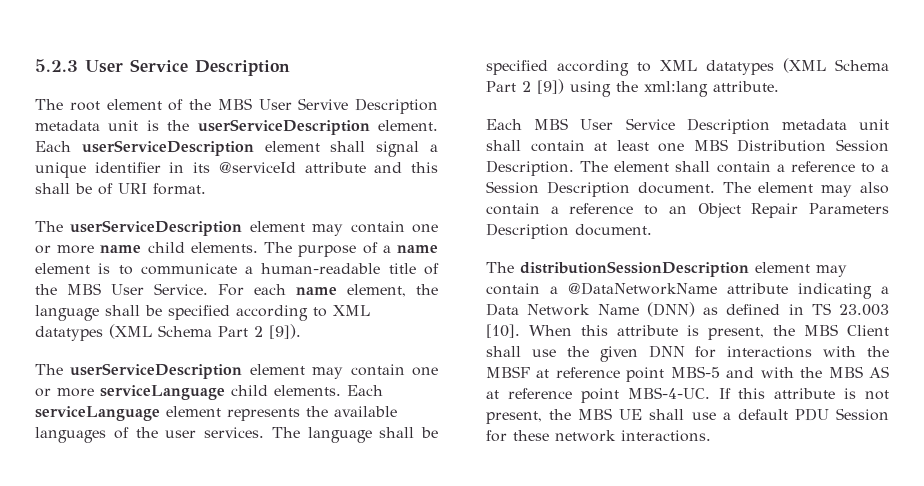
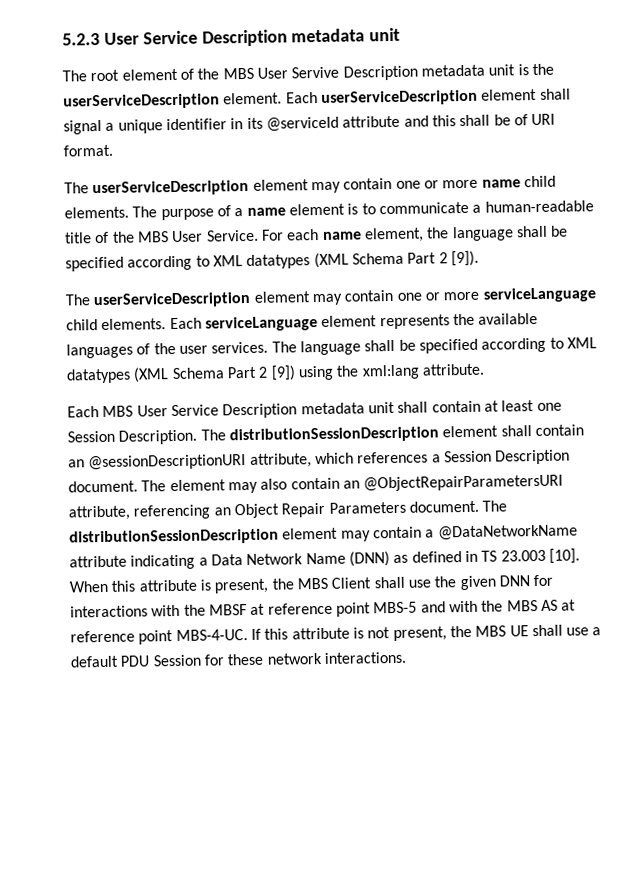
- 5.2.3 User Service Description
+ 5.2.3 User Service Description metadata unit
- Each MBS User Service Description metadata unit shall contain at least one MBS Distribution Session Description.
+ Each MBS User Service Description metadata unit shall contain at least one Session Description.
- The element shall contain a reference to a Session Description document.
+ The distributionSessionDescription element shall contain an @sessionDescriptionURI attribute, which references a Session Description document.
- The element may also contain a reference to an Object Repair Parameters Description document.
- The distributionSessionDescription element may contain a @DataNetworkName attribute indicating a Data Network Name (DNN) as defined in TS 23.003 [10].
+ The element may also contain an @ObjectRepairParametersURI attribute, referencing an Object Repair Parameters document. The distributionSessionDescription element may contain a @DataNetworkName attribute indicating a Data Network Name (DNN) as defined in TS 23.003 [10].

